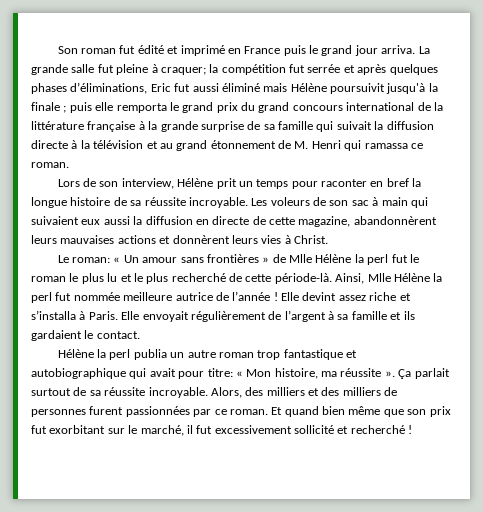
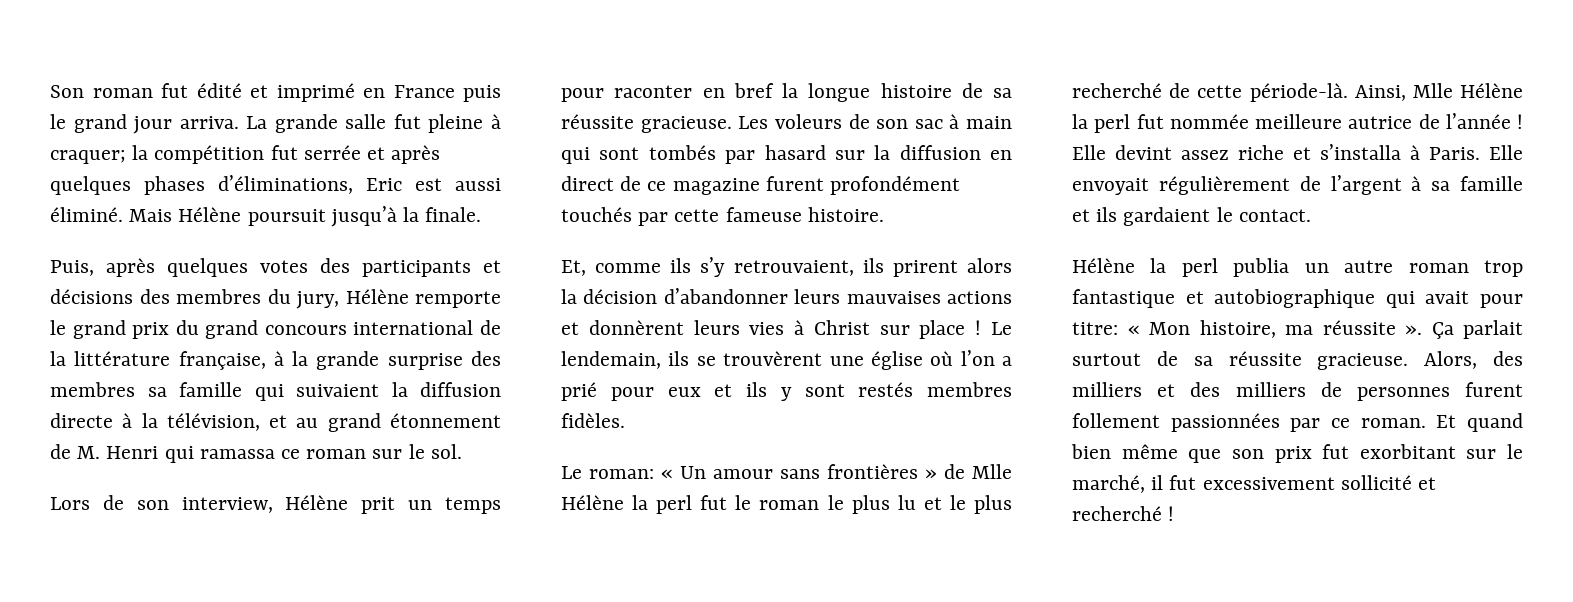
- La grande salle fut pleine à craquer; la compétition fut serrée et après quelques phases d’éliminations, Eric fut aussi éliminé mais Hélène poursuivit jusqu'à la finale ; puis elle remporta le grand prix du grand concours international de la littérature française à la grande surprise de sa famille qui suivait la diffusion directe à la télévision et au grand étonnement de M. Henri qui ramassa ce roman.
+ La grande salle fut pleine à craquer; la compétition fut serrée et après quelques phases d’éliminations, Eric est aussi éliminé. Mais Hélène poursuit jusqu’à la finale.
+ Puis, après quelques votes des participants et décisions des membres du jury, Hélène remporte le grand prix du grand concours international de la littérature française, à la grande surprise des membres sa famille qui suivaient la diffusion directe à la télévision, et au grand étonnement de M. Henri qui ramassa ce roman sur le sol.
- Lors de son interview, Hélène prit un temps pour raconter en bref la longue histoire de sa réussite incroyable.
+ Lors de son interview, Hélène prit un temps pour raconter en bref la longue histoire de sa réussite gracieuse.
- Les voleurs de son sac à main qui suivaient eux aussi la diffusion en directe de cette magazine, abandonnèrent leurs mauvaises actions et donnèrent leurs vies à Christ.
+ Les voleurs de son sac à main qui sont tombés par hasard sur la diffusion en direct de ce magazine furent profondément touchés par cette fameuse histoire.
+ Et, comme ils s’y retrouvaient, ils prirent alors la décision d’abandonner leurs mauvaises actions et donnèrent leurs vies à Christ sur place ! Le lendemain, ils se trouvèrent une église où l’on a prié pour eux et ils y sont restés membres fidèles.
- Ça parlait surtout de sa réussite incroyable.
+ Ça parlait surtout de sa réussite gracieuse.
- Alors, des milliers et des milliers de personnes furent passionnées par ce roman.
+ Alors, des milliers et des milliers de personnes furent follement passionnées par ce roman.

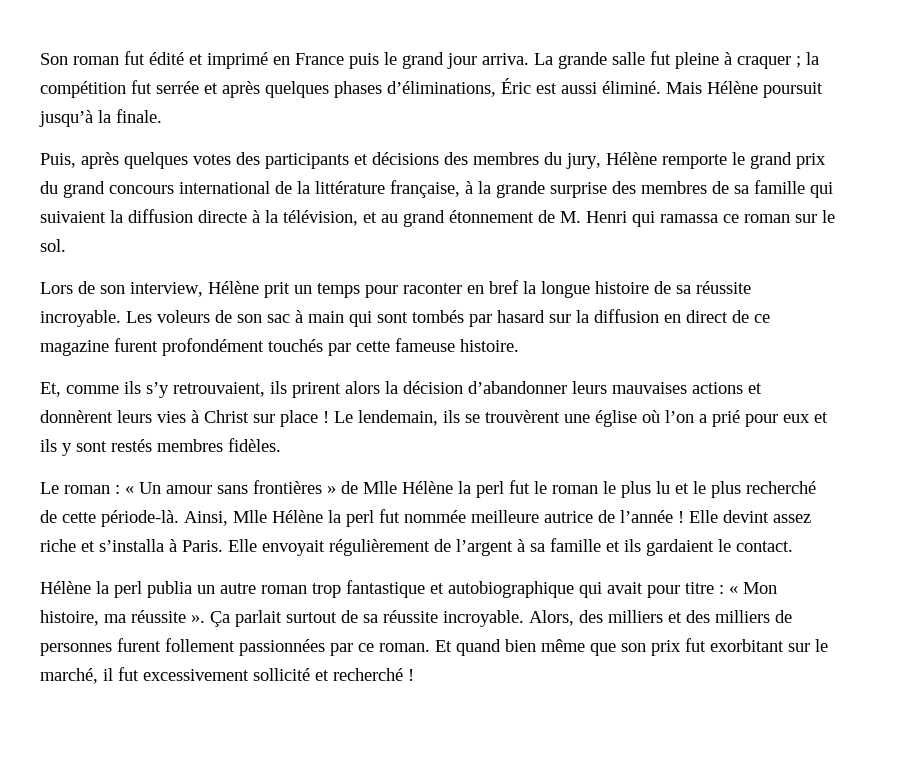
- La grande salle fut pleine à craquer; la compétition fut serrée et après quelques phases d’éliminations, Eric est aussi éliminé.
+ La grande salle fut pleine à craquer ; la compétition fut serrée et après quelques phases d’éliminations, Éric est aussi éliminé.
- Puis, après quelques votes des participants et décisions des membres du jury, Hélène remporte le grand prix du grand concours international de la littérature française, à la grande surprise des membres sa famille qui suivaient la diffusion directe à la télévision, et au grand étonnement de M. Henri qui ramassa ce roman sur le sol.
+ Puis, après quelques votes des participants et décisions des membres du jury, Hélène remporte le grand prix du grand concours international de la littérature française, à la grande surprise des membres de sa famille qui suivaient la diffusion directe à la télévision, et au grand étonnement de M. Henri qui ramassa ce roman sur le sol.
- Lors de son interview, Hélène prit un temps pour raconter en bref la longue histoire de sa réussite gracieuse.
+ Lors de son interview, Hélène prit un temps pour raconter en bref la longue histoire de sa réussite incroyable.
- Le roman: « Un amour sans frontières » de Mlle Hélène la perl fut le roman le plus lu et le plus recherché de cette période-là.
+ Le roman : « Un amour sans frontières » de Mlle Hélène la perl fut le roman le plus lu et le plus recherché de cette période-là.
- Hélène la perl publia un autre roman trop fantastique et autobiographique qui avait pour titre: « Mon histoire, ma réussite ».
+ Hélène la perl publia un autre roman trop fantastique et autobiographique qui avait pour titre : « Mon histoire, ma réussite ».
- Ça parlait surtout de sa réussite gracieuse.
+ Ça parlait surtout de sa réussite incroyable.

